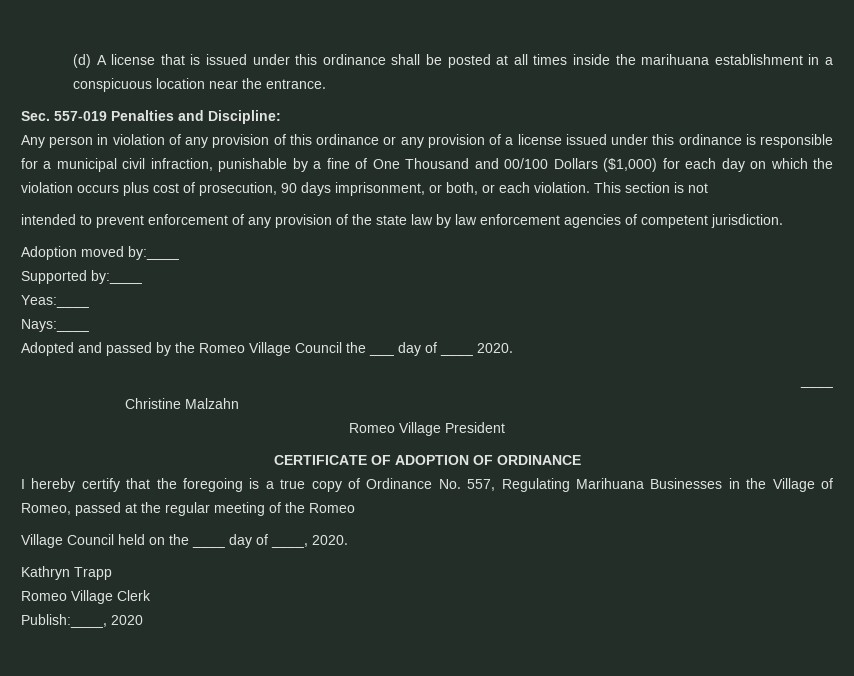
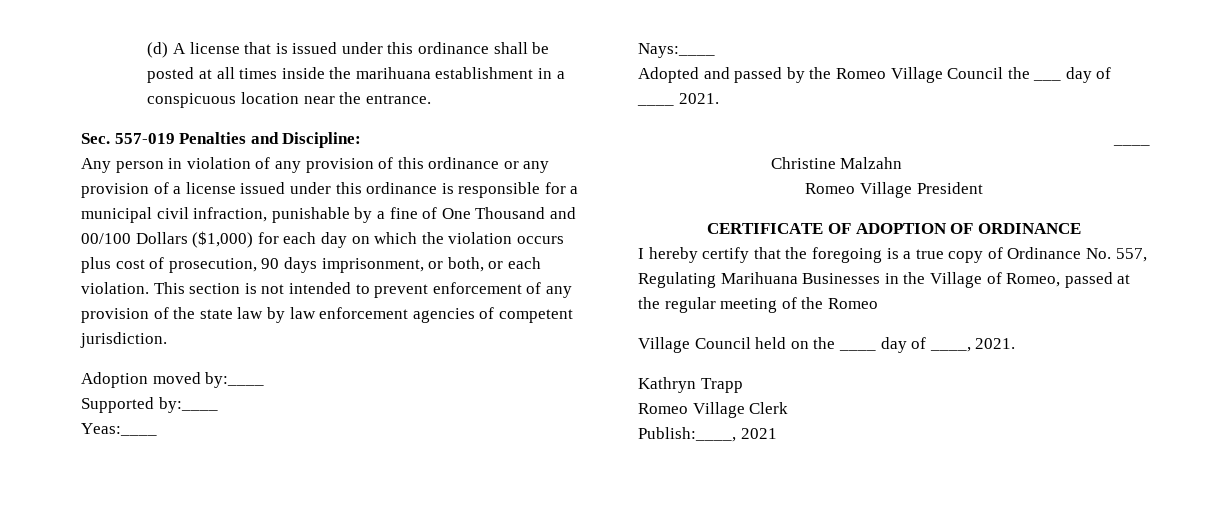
- This section is not
- intended to prevent enforcement of any provision of the state law by law enforcement agencies of competent jurisdiction.
+ This section is not intended to prevent enforcement of any provision of the state law by law enforcement agencies of competent jurisdiction.
- Adopted and passed by the Romeo Village Council the ___ day of ____ 2020.
+ Adopted and passed by the Romeo Village Council the ___ day of ____ 2021.
- Village Council held on the ____ day of ____, 2020.
+ Village Council held on the ____ day of ____, 2021.
- Publish:____, 2020
+ Publish:____, 2021

